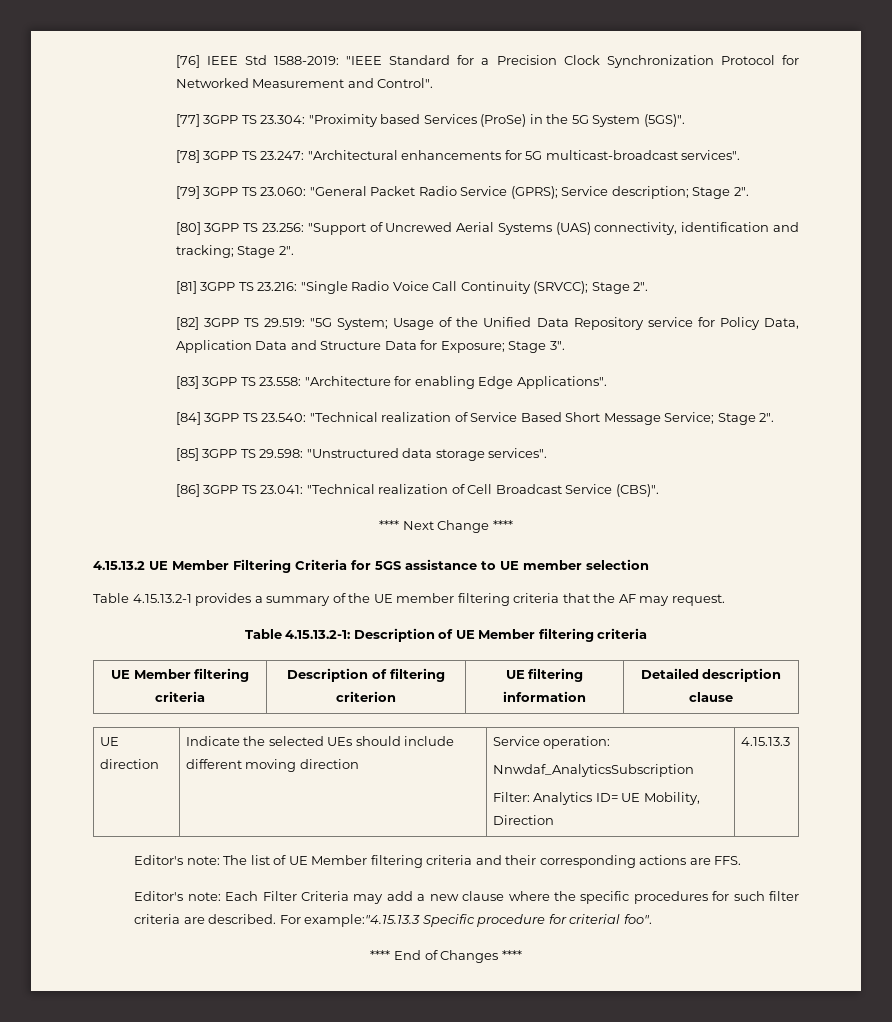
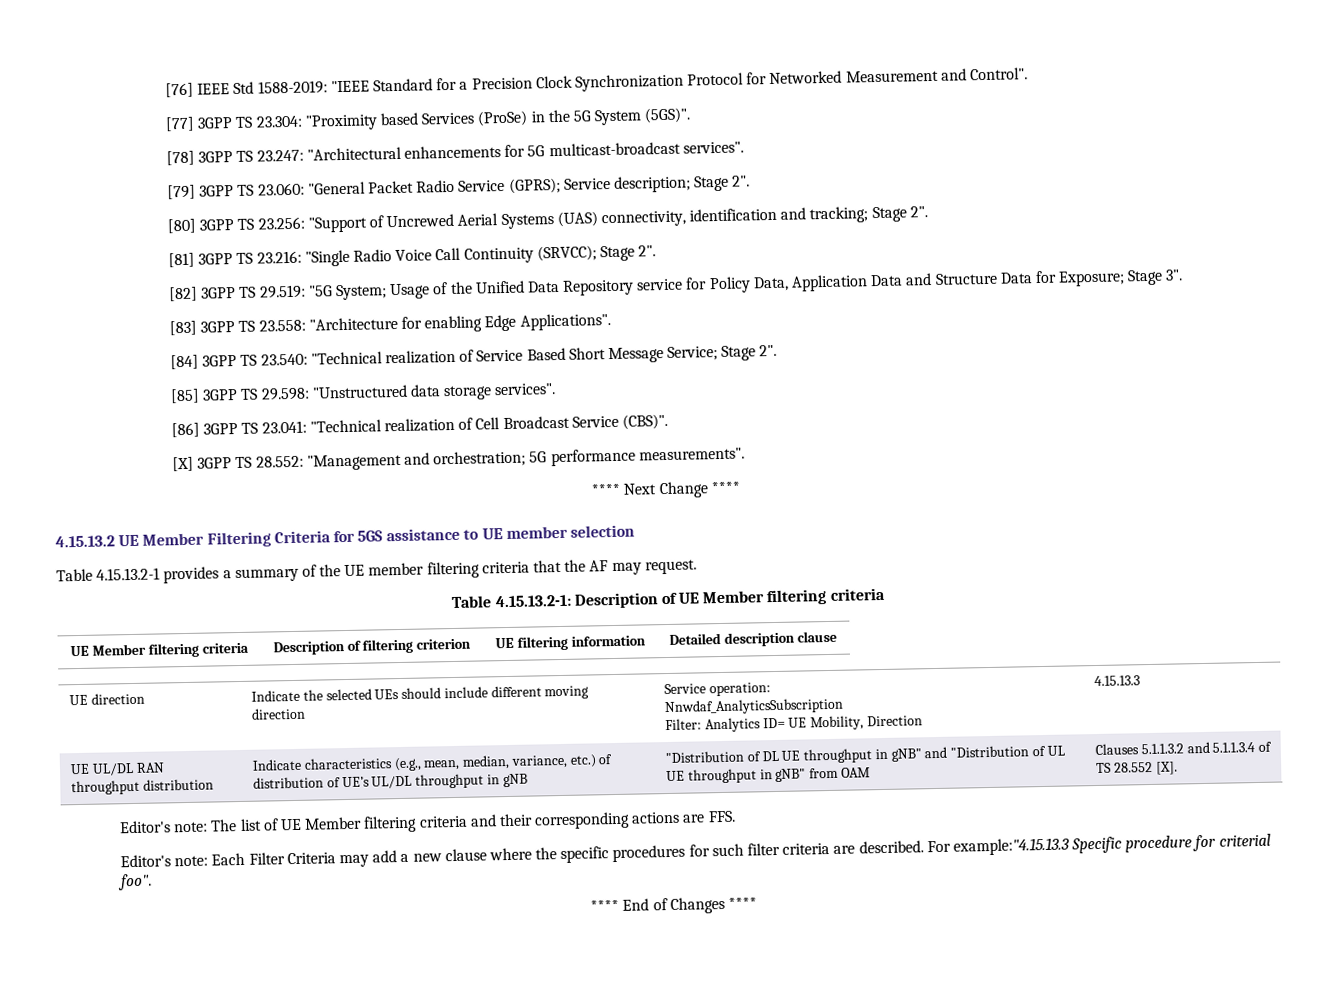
+ [X] 3GPP TS 28.552: "Management and orchestration; 5G performance measurements".
+ UE UL/DL RAN throughput distribution | Indicate characteristics (e.g., mean, median, variance, etc.) of distribution of UE’s UL/DL throughput in gNB | "Distribution of DL UE throughput in gNB" and "Distribution of UL UE throughput in gNB" from OAM | Clauses 5.1.1.3.2 and 5.1.1.3.4 of TS 28.552 [X].

